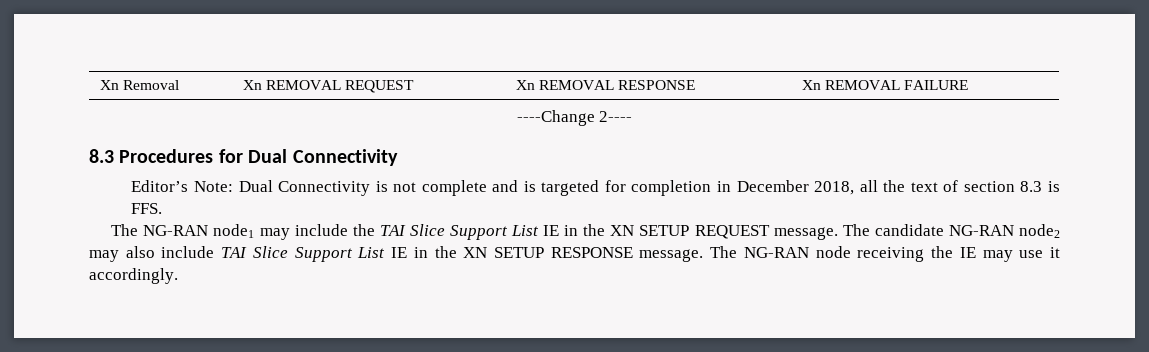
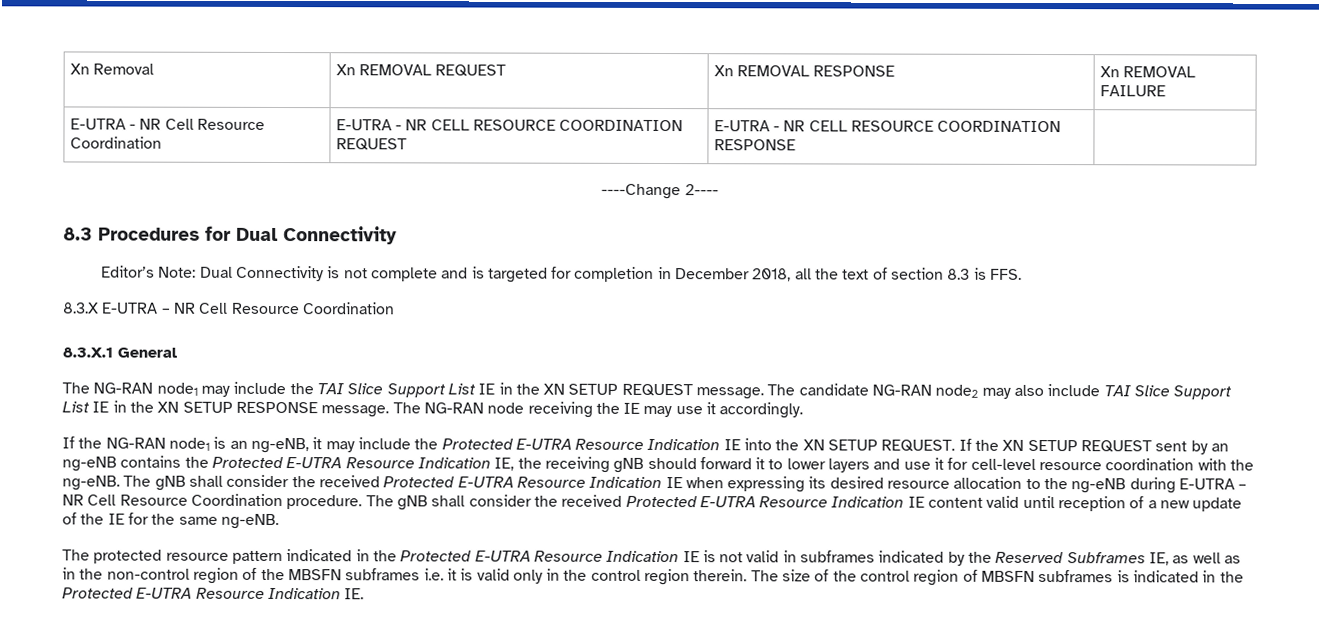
+ E-UTRA - NR Cell Resource Coordination | E-UTRA - NR CELL RESOURCE COORDINATION REQUEST | E-UTRA - NR CELL RESOURCE COORDINATION RESPONSE |
+ 8.3.X E-UTRA – NR Cell Resource Coordination
+ 8.3.X.1 General
+ If the NG-RAN node1 is an ng-eNB, it may include the Protected E-UTRA Resource Indication IE into the XN SETUP REQUEST. If the XN SETUP REQUEST sent by an ng-eNB contains the Protected E-UTRA Resource Indication IE, the receiving gNB should forward it to lower layers and use it for cell-level resource coordination with the ng-eNB. The gNB shall consider the received Protected E-UTRA Resource Indication IE when expressing its desired resource allocation to the ng-eNB during E-UTRA – NR Cell Resource Coordination procedure. The gNB shall consider the received Protected E-UTRA Resource Indication IE content valid until reception of a new update of the IE for the same ng-eNB.
+ The protected resource pattern indicated in the Protected E-UTRA Resource Indication IE is not valid in subframes indicated by the Reserved Subframes IE, as well as in the non-control region of the MBSFN subframes i.e. it is valid only in the control region therein. The size of the control region of MBSFN subframes is indicated in the Protected E-UTRA Resource Indication IE.

